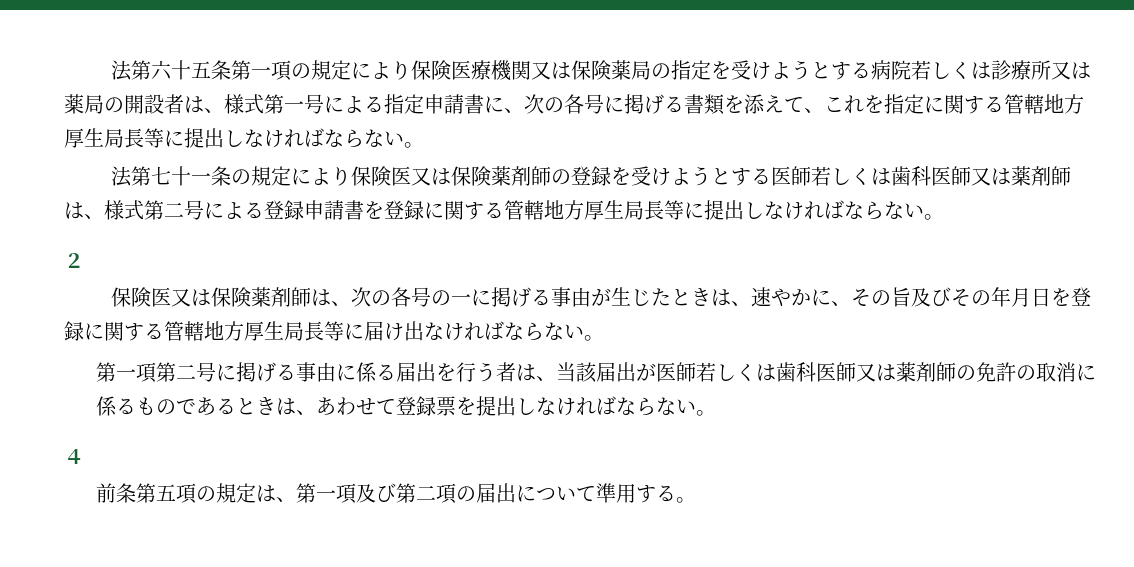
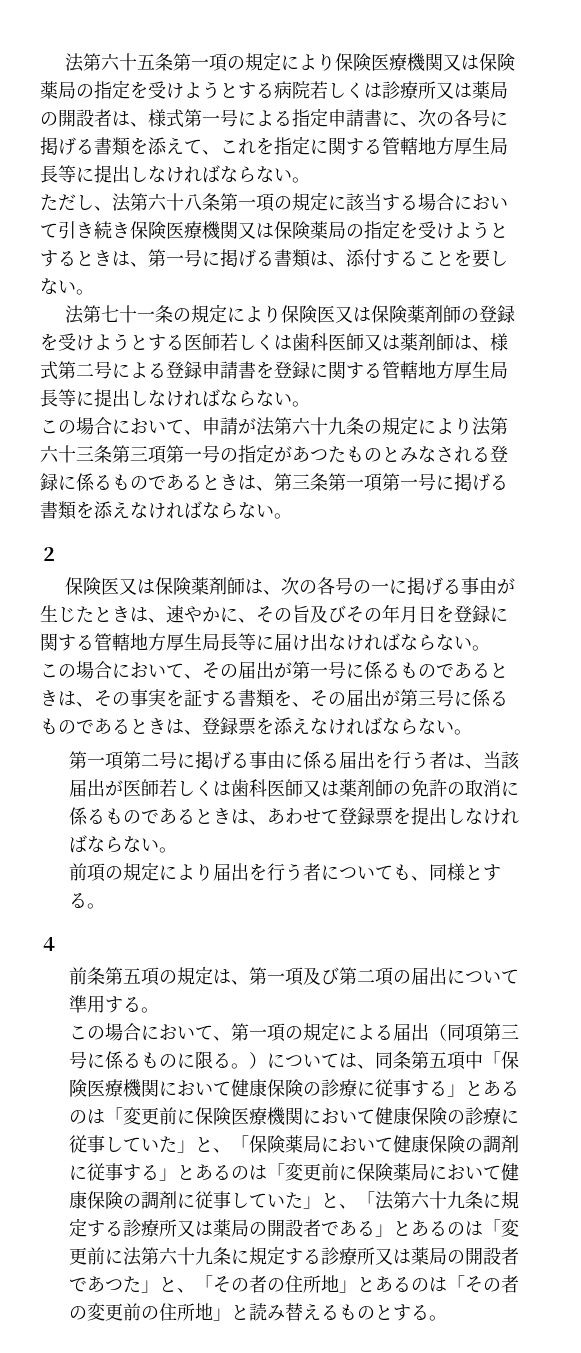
+ ただし、法第六十八条第一項の規定に該当する場合において引き続き保険医療機関又は保険薬局の指定を受けようとするときは、第一号に掲げる書類は、添付することを要しない。
+ この場合において、申請が法第六十九条の規定により法第六十三条第三項第一号の指定があつたものとみなされる登録に係るものであるときは、第三条第一項第一号に掲げる書類を添えなければならない。
+ この場合において、その届出が第一号に係るものであるときは、その事実を証する書類を、その届出が第三号に係るものであるときは、登録票を添えなければならない。
+ 前項の規定により届出を行う者についても、同様とする。
+ この場合において、第一項の規定による届出（同項第三号に係るものに限る。）については、同条第五項中「保険医療機関において健康保険の診療に従事する」とあるのは「変更前に保険医療機関において健康保険の診療に従事していた」と、「保険薬局において健康保険の調剤に従事する」とあるのは「変更前に保険薬局において健康保険の調剤に従事していた」と、「法第六十九条に規定する診療所又は薬局の開設者である」とあるのは「変更前に法第六十九条に規定する診療所又は薬局の開設者であつた」と、「その者の住所地」とあるのは「その者の変更前の住所地」と読み替えるものとする。

